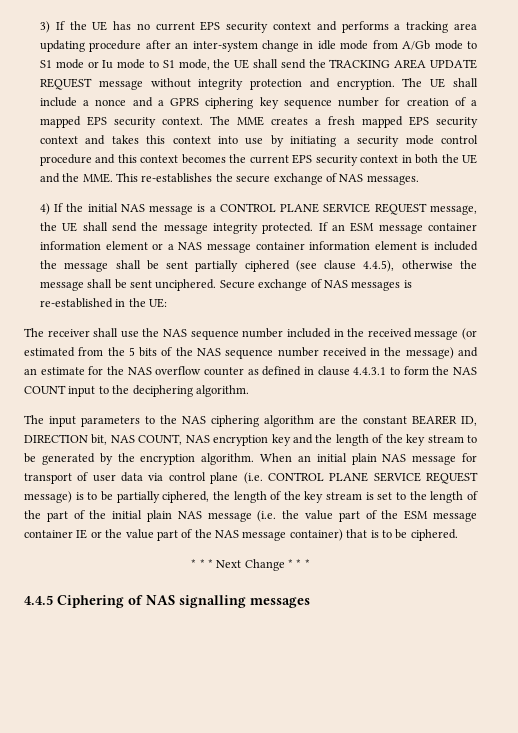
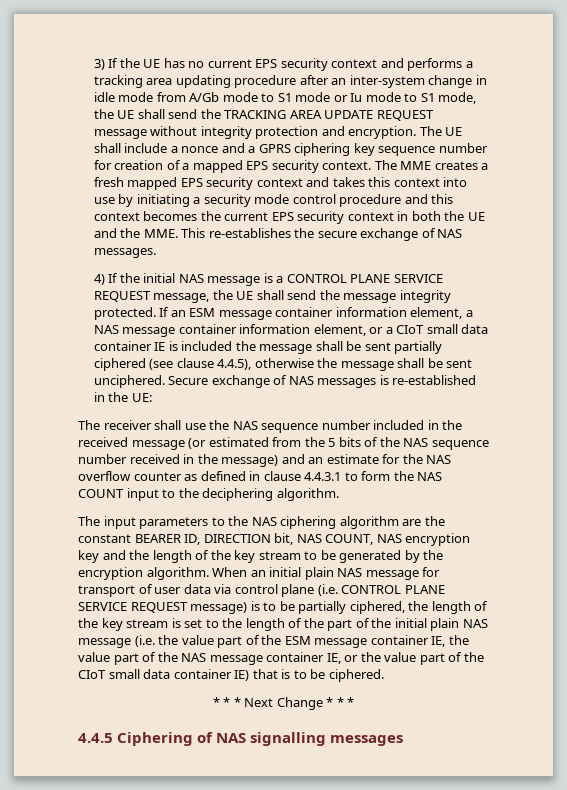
- If an ESM message container information element or a NAS message container information element is included the message shall be sent partially ciphered (see clause 4.4.5), otherwise the message shall be sent unciphered.
+ If an ESM message container information element, a NAS message container information element, or a CIoT small data container IE is included the message shall be sent partially ciphered (see clause 4.4.5), otherwise the message shall be sent unciphered.
- When an initial plain NAS message for transport of user data via control plane (i.e. CONTROL PLANE SERVICE REQUEST message) is to be partially ciphered, the length of the key stream is set to the length of the part of the initial plain NAS message (i.e. the value part of the ESM message container IE or the value part of the NAS message container) that is to be ciphered.
+ When an initial plain NAS message for transport of user data via control plane (i.e. CONTROL PLANE SERVICE REQUEST message) is to be partially ciphered, the length of the key stream is set to the length of the part of the initial plain NAS message (i.e. the value part of the ESM message container IE, the value part of the NAS message container IE, or the value part of the CIoT small data container IE) that is to be ciphered.

